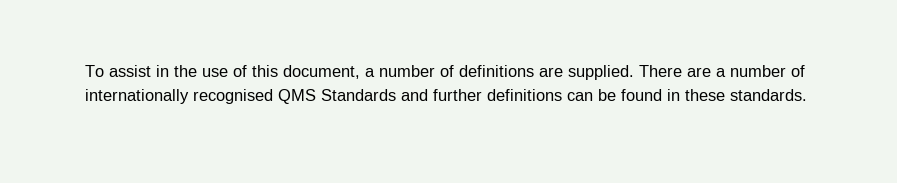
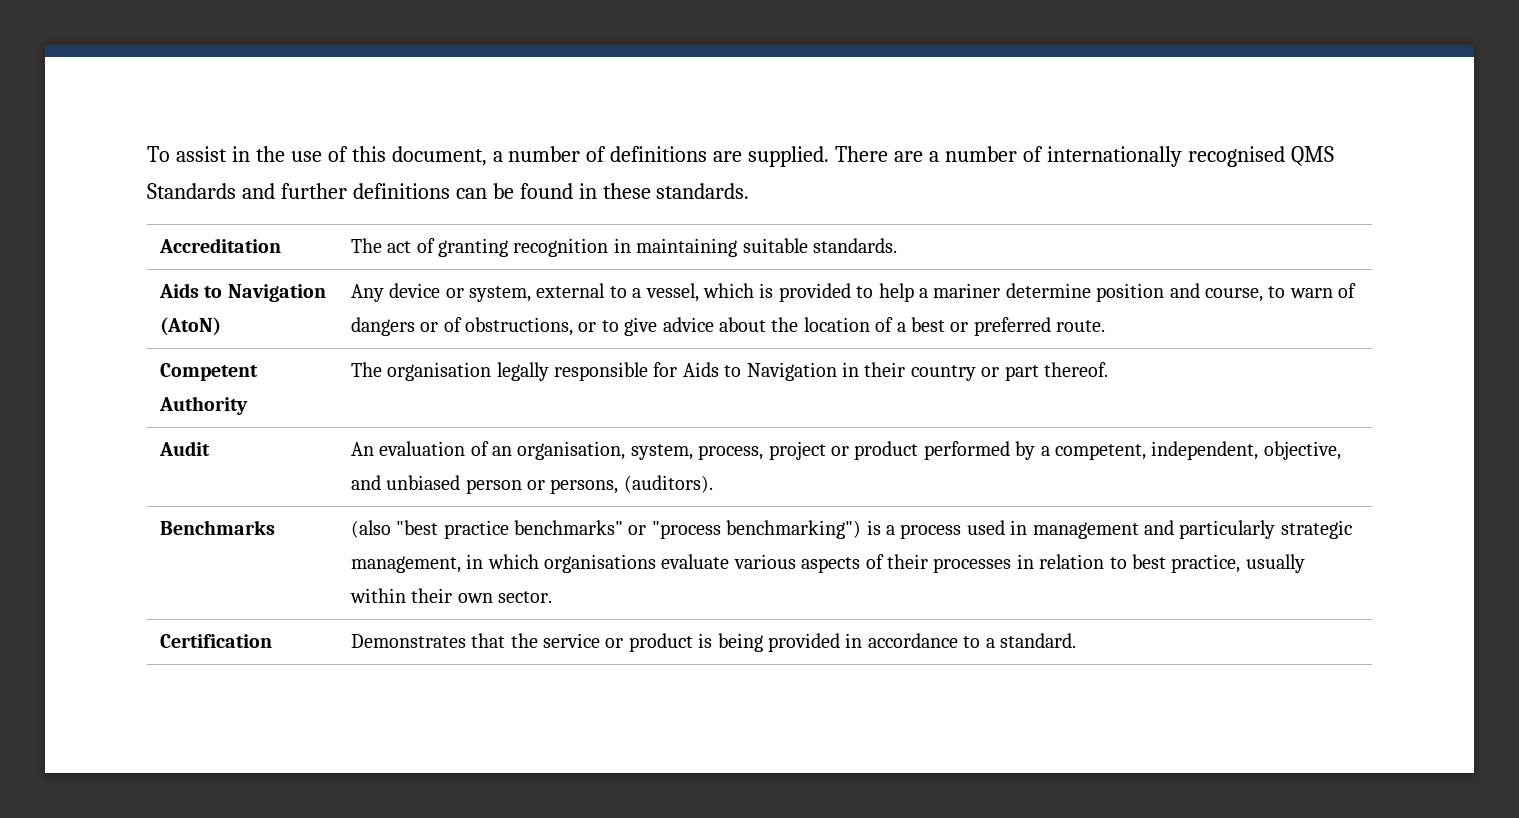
+ Accreditation | The act of granting recognition in maintaining suitable standards.
+ Aids to Navigation (AtoN) | Any device or system, external to a vessel, which is provided to help a mariner determine position and course, to warn of dangers or of obstructions, or to give advice about the location of a best or preferred route.
+ Competent Authority | The organisation legally responsible for Aids to Navigation in their country or part thereof.
+ Audit | An evaluation of an organisation, system, process, project or product performed by a competent, independent, objective, and unbiased person or persons, (auditors).
+ Benchmarks | (also "best practice benchmarks" or "process benchmarking") is a process used in management and particularly strategic management, in which organisations evaluate various aspects of their processes in relation to best practice, usually within their own sector.
+ Certification | Demonstrates that the service or product is being provided in accordance to a standard.

